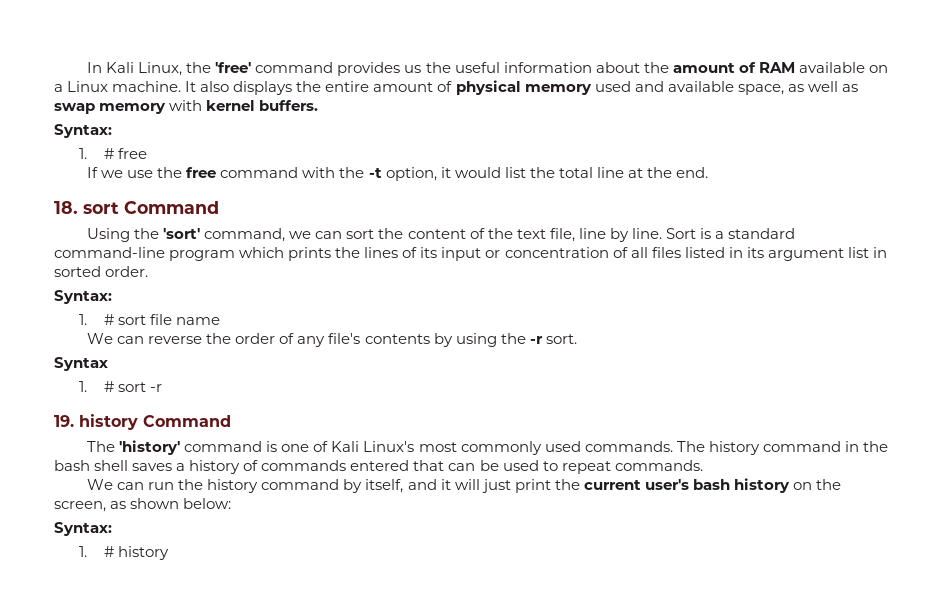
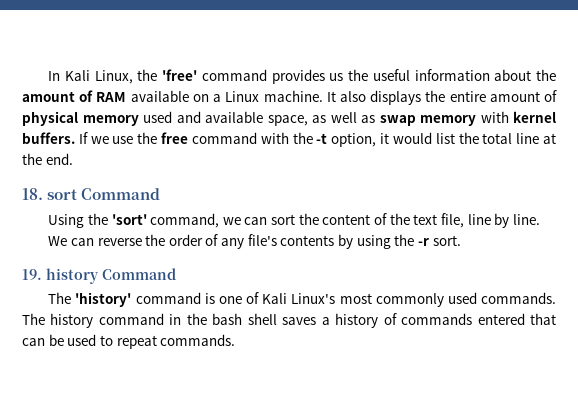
- It also displays the entire amount of physical memory used and available space, as well as swap memory with kernel buffers.
- Syntax:
- 1. # free
- If we use the free command with the -t option, it would list the total line at the end.
+ It also displays the entire amount of physical memory used and available space, as well as swap memory with kernel buffers. If we use the free command with the -t option, it would list the total line at the end.
- Sort is a standard command-line program which prints the lines of its input or concentration of all files listed in its argument list in sorted order.
- Syntax:
- 1. # sort file name
- Syntax
- 1. # sort -r
- We can run the history command by itself, and it will just print the current user's bash history on the screen, as shown below:
- Syntax:
- 1. # history

